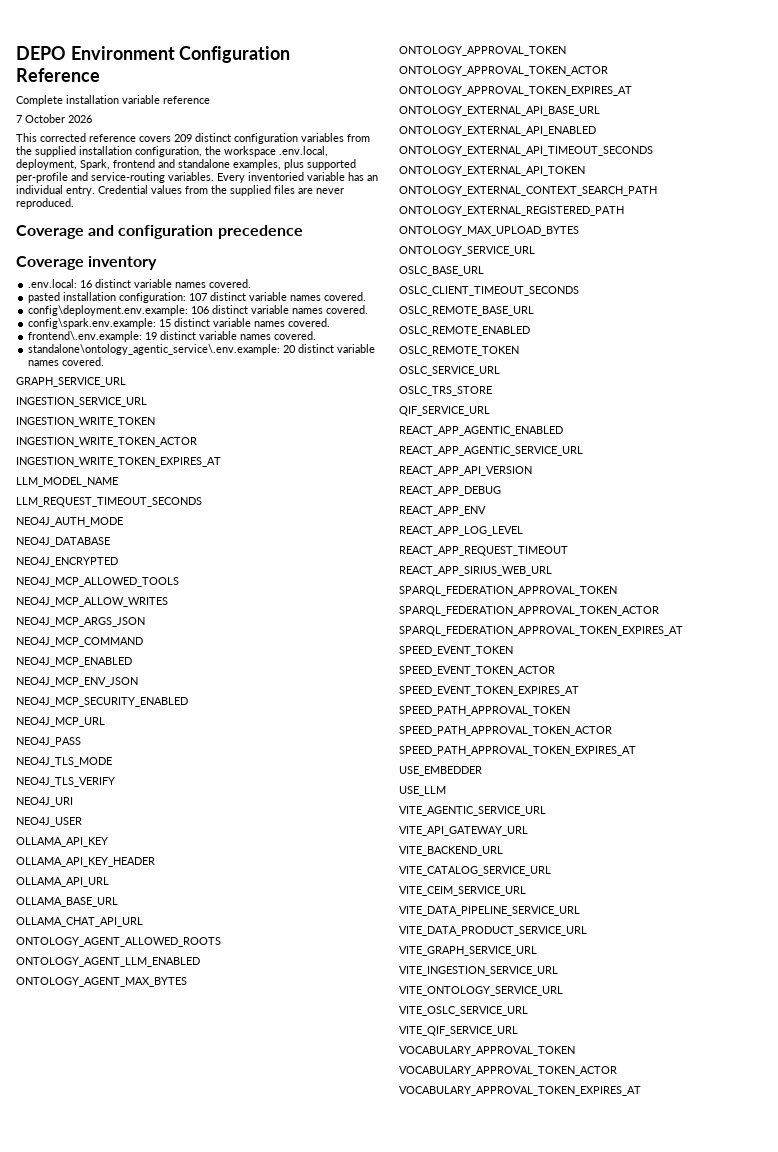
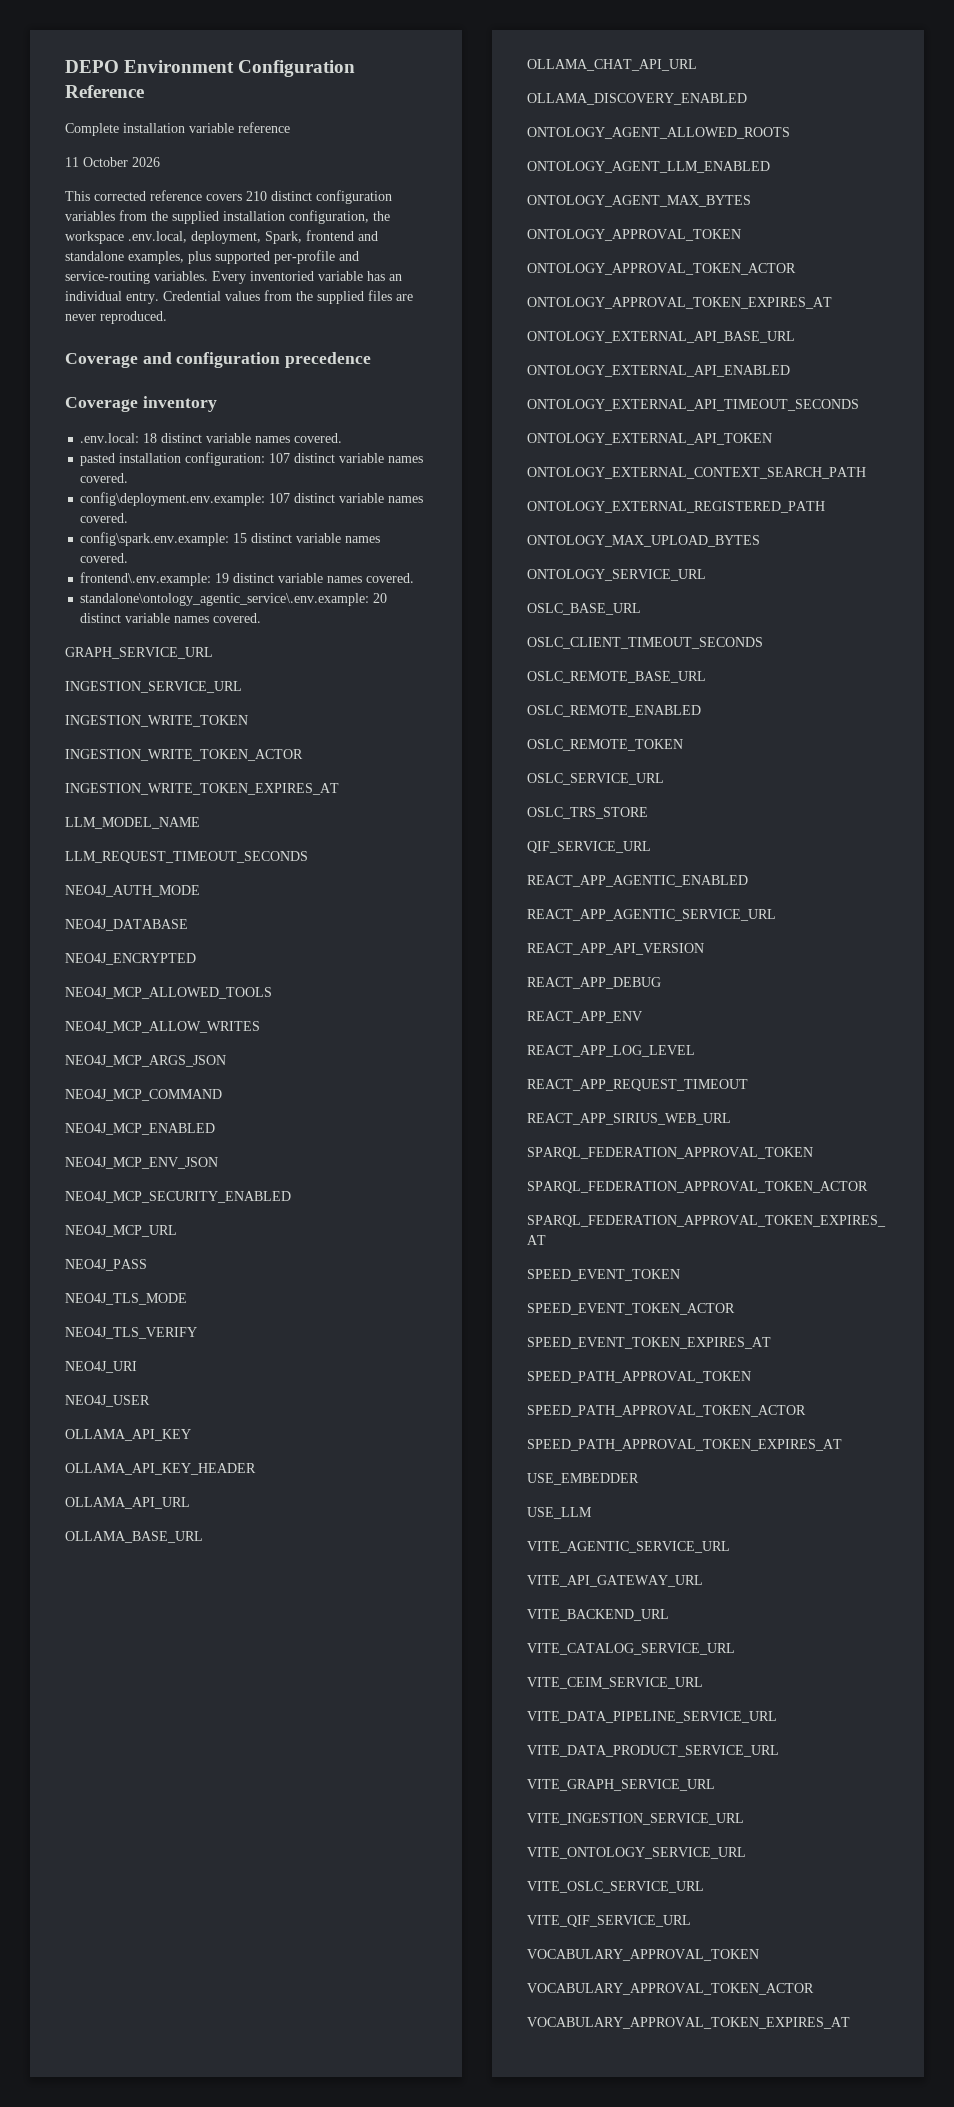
- 7 October 2026
+ 11 October 2026
- This corrected reference covers 209 distinct configuration variables from the supplied installation configuration, the workspace .env.local, deployment, Spark, frontend and standalone examples, plus supported per-profile and service-routing variables.
+ This corrected reference covers 210 distinct configuration variables from the supplied installation configuration, the workspace .env.local, deployment, Spark, frontend and standalone examples, plus supported per-profile and service-routing variables.
- .env.local: 16 distinct variable names covered.
+ .env.local: 18 distinct variable names covered.
- config\deployment.env.example: 106 distinct variable names covered.
+ config\deployment.env.example: 107 distinct variable names covered.
+ OLLAMA_DISCOVERY_ENABLED

